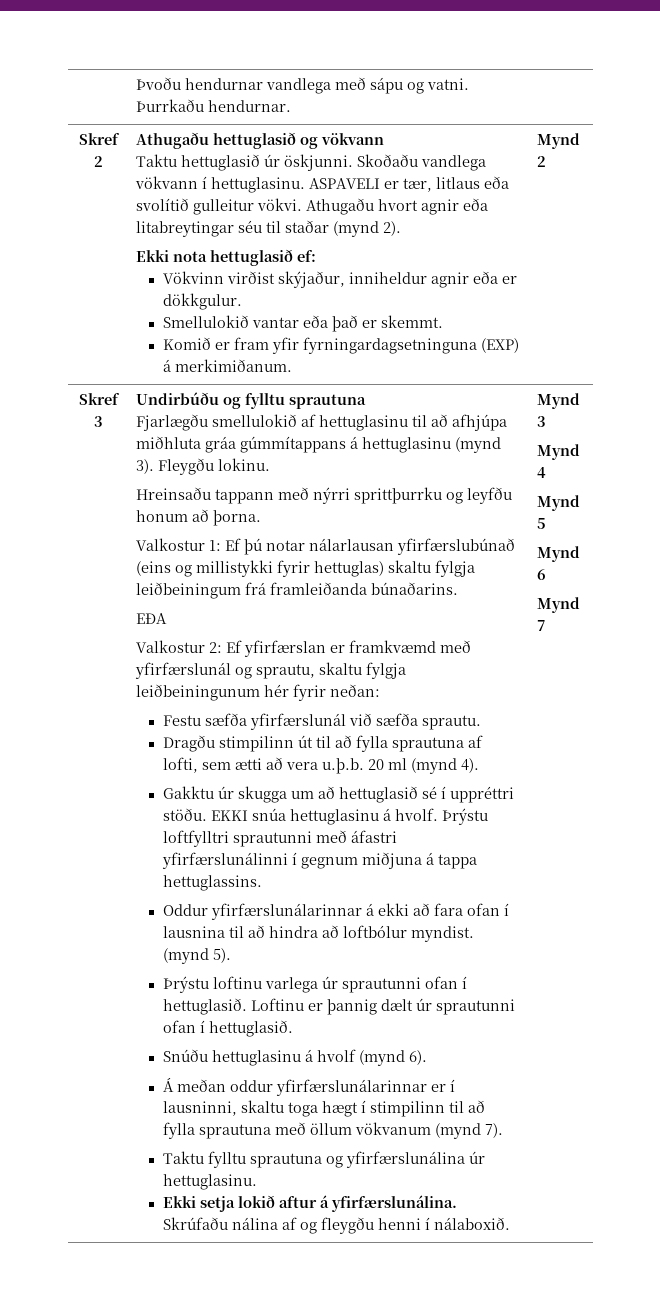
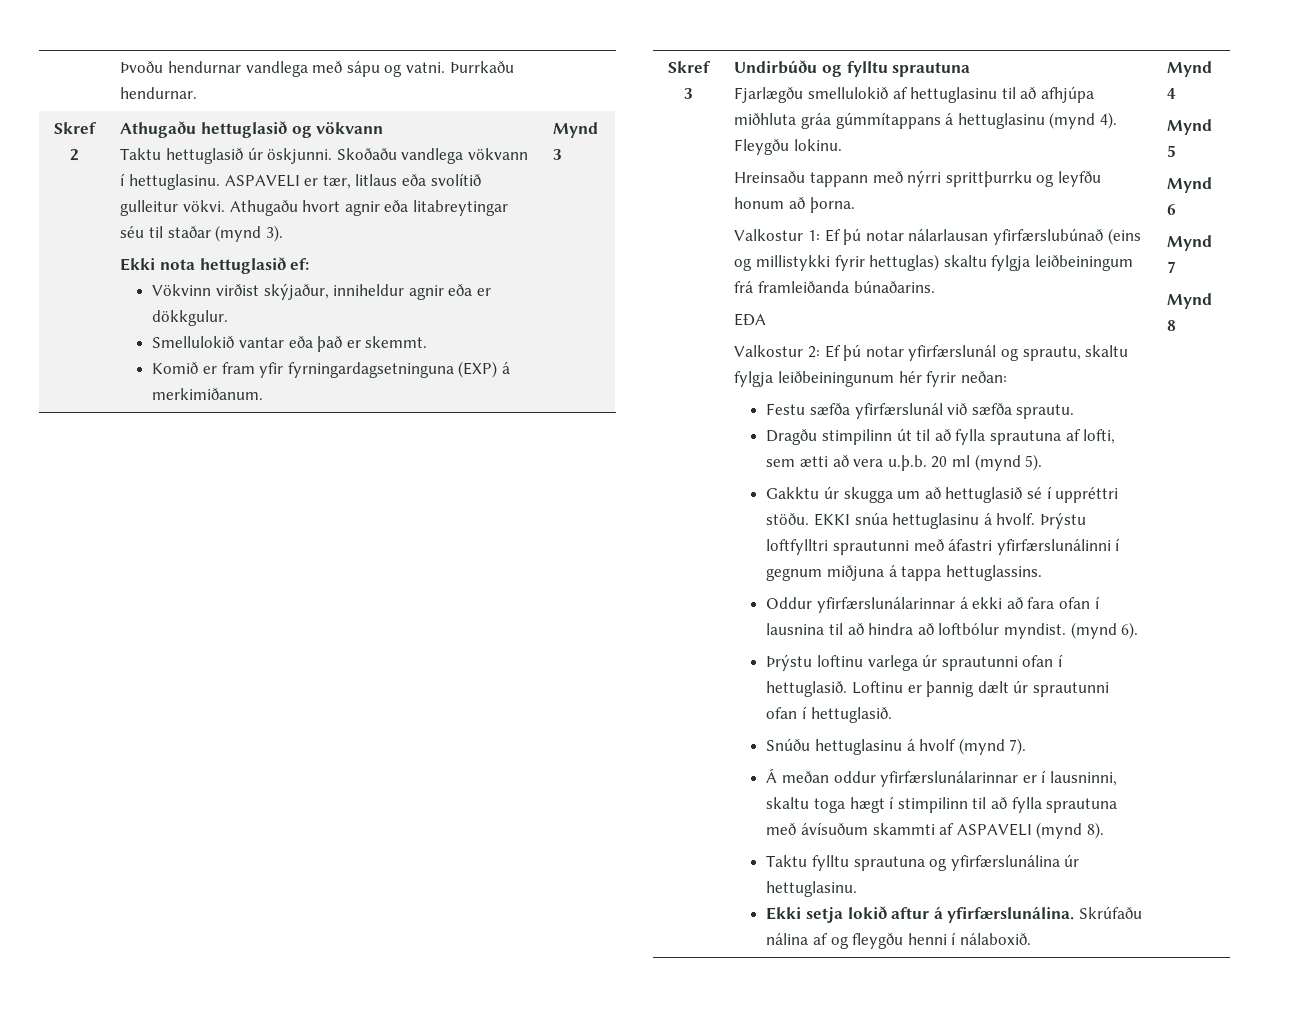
- Athugaðu hvort agnir eða litabreytingar séu til staðar (mynd 2).
+ Athugaðu hvort agnir eða litabreytingar séu til staðar (mynd 3).
- Mynd 2
+ Mynd 3
- Fjarlægðu smellulokið af hettuglasinu til að afhjúpa miðhluta gráa gúmmítappans á hettuglasinu (mynd 3).
+ Fjarlægðu smellulokið af hettuglasinu til að afhjúpa miðhluta gráa gúmmítappans á hettuglasinu (mynd 4).
- Valkostur 2: Ef yfirfærslan er framkvæmd með yfirfærslunál og sprautu, skaltu fylgja leiðbeiningunum hér fyrir neðan:
+ Valkostur 2: Ef þú notar yfirfærslunál og sprautu, skaltu fylgja leiðbeiningunum hér fyrir neðan:
- Dragðu stimpilinn út til að fylla sprautuna af lofti, sem ætti að vera u.þ.b. 20 ml (mynd 4).
+ Dragðu stimpilinn út til að fylla sprautuna af lofti, sem ætti að vera u.þ.b. 20 ml (mynd 5).
- (mynd 5).
+ (mynd 6).
- Snúðu hettuglasinu á hvolf (mynd 6).
+ Snúðu hettuglasinu á hvolf (mynd 7).
- Á meðan oddur yfirfærslunálarinnar er í lausninni, skaltu toga hægt í stimpilinn til að fylla sprautuna með öllum vökvanum (mynd 7).
+ Á meðan oddur yfirfærslunálarinnar er í lausninni, skaltu toga hægt í stimpilinn til að fylla sprautuna með ávísuðum skammti af ASPAVELI (mynd 8).
- Mynd 3
+ Mynd 8

